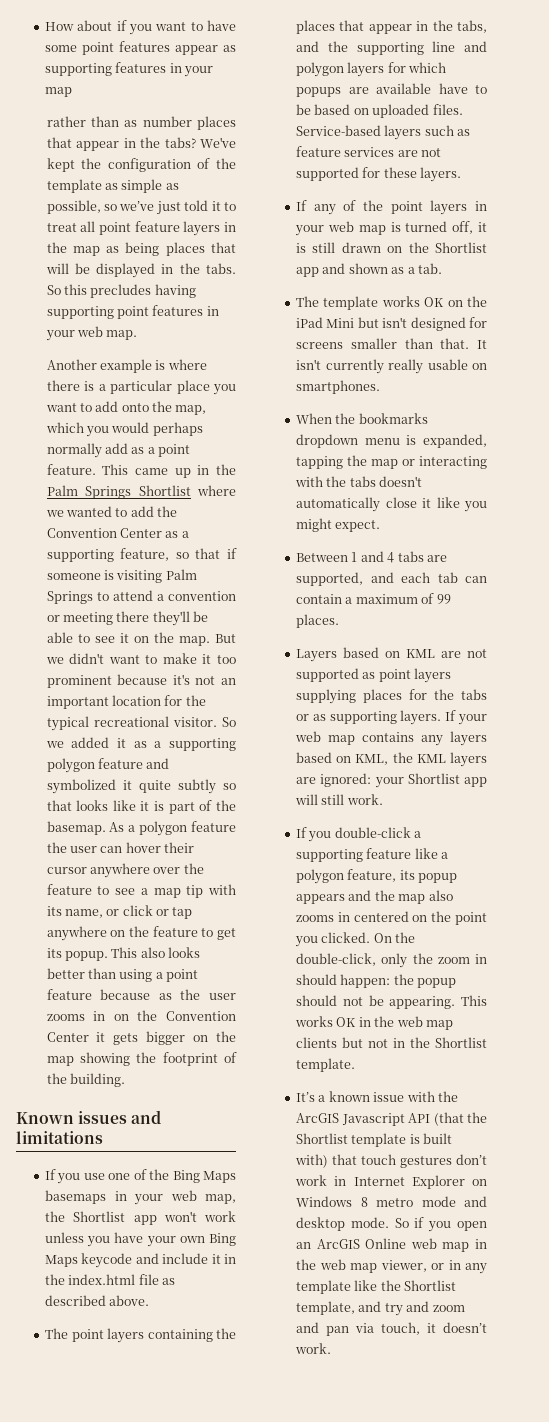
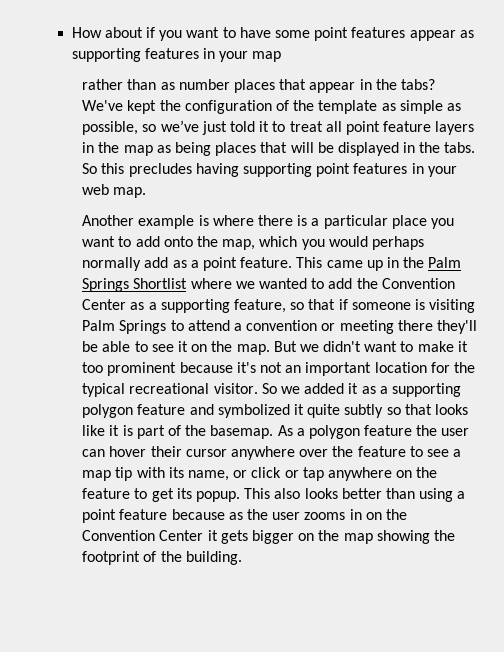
- Known issues and limitations
- If you use one of the Bing Maps basemaps in your web map, the Shortlist app won't work unless you have your own Bing Maps keycode and include it in the index.html file as described above.
- The point layers containing the places that appear in the tabs, and the supporting line and polygon layers for which popups are available have to be based on uploaded files. Service-based layers such as feature services are not supported for these layers.
- If any of the point layers in your web map is turned off, it is still drawn on the Shortlist app and shown as a tab.
- The template works OK on the iPad Mini but isn't designed for screens smaller than that. It isn't currently really usable on smartphones.
- When the bookmarks dropdown menu is expanded, tapping the map or interacting with the tabs doesn't automatically close it like you might expect.
- Between 1 and 4 tabs are supported, and each tab can contain a maximum of 99 places.
- Layers based on KML are not supported as point layers supplying places for the tabs or as supporting layers. If your web map contains any layers based on KML, the KML layers are ignored: your Shortlist app will still work.
- If you double-click a supporting feature like a polygon feature, its popup appears and the map also zooms in centered on the point you clicked. On the double-click, only the zoom in should happen: the popup should not be appearing. This works OK in the web map clients but not in the Shortlist template.
- It’s a known issue with the ArcGIS Javascript API (that the Shortlist template is built with) that touch gestures don’t work in Internet Explorer on Windows 8 metro mode and desktop mode. So if you open an ArcGIS Online web map in the web map viewer, or in any template like the Shortlist template, and try and zoom and pan via touch, it doesn’t work.

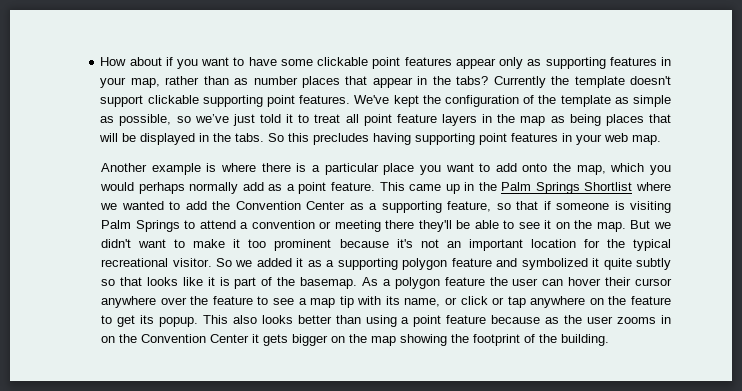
- How about if you want to have some point features appear as supporting features in your map
- rather than as number places that appear in the tabs?
+ How about if you want to have some clickable point features appear only as supporting features in your map, rather than as number places that appear in the tabs?
+ Currently the template doesn't support clickable supporting point features.

